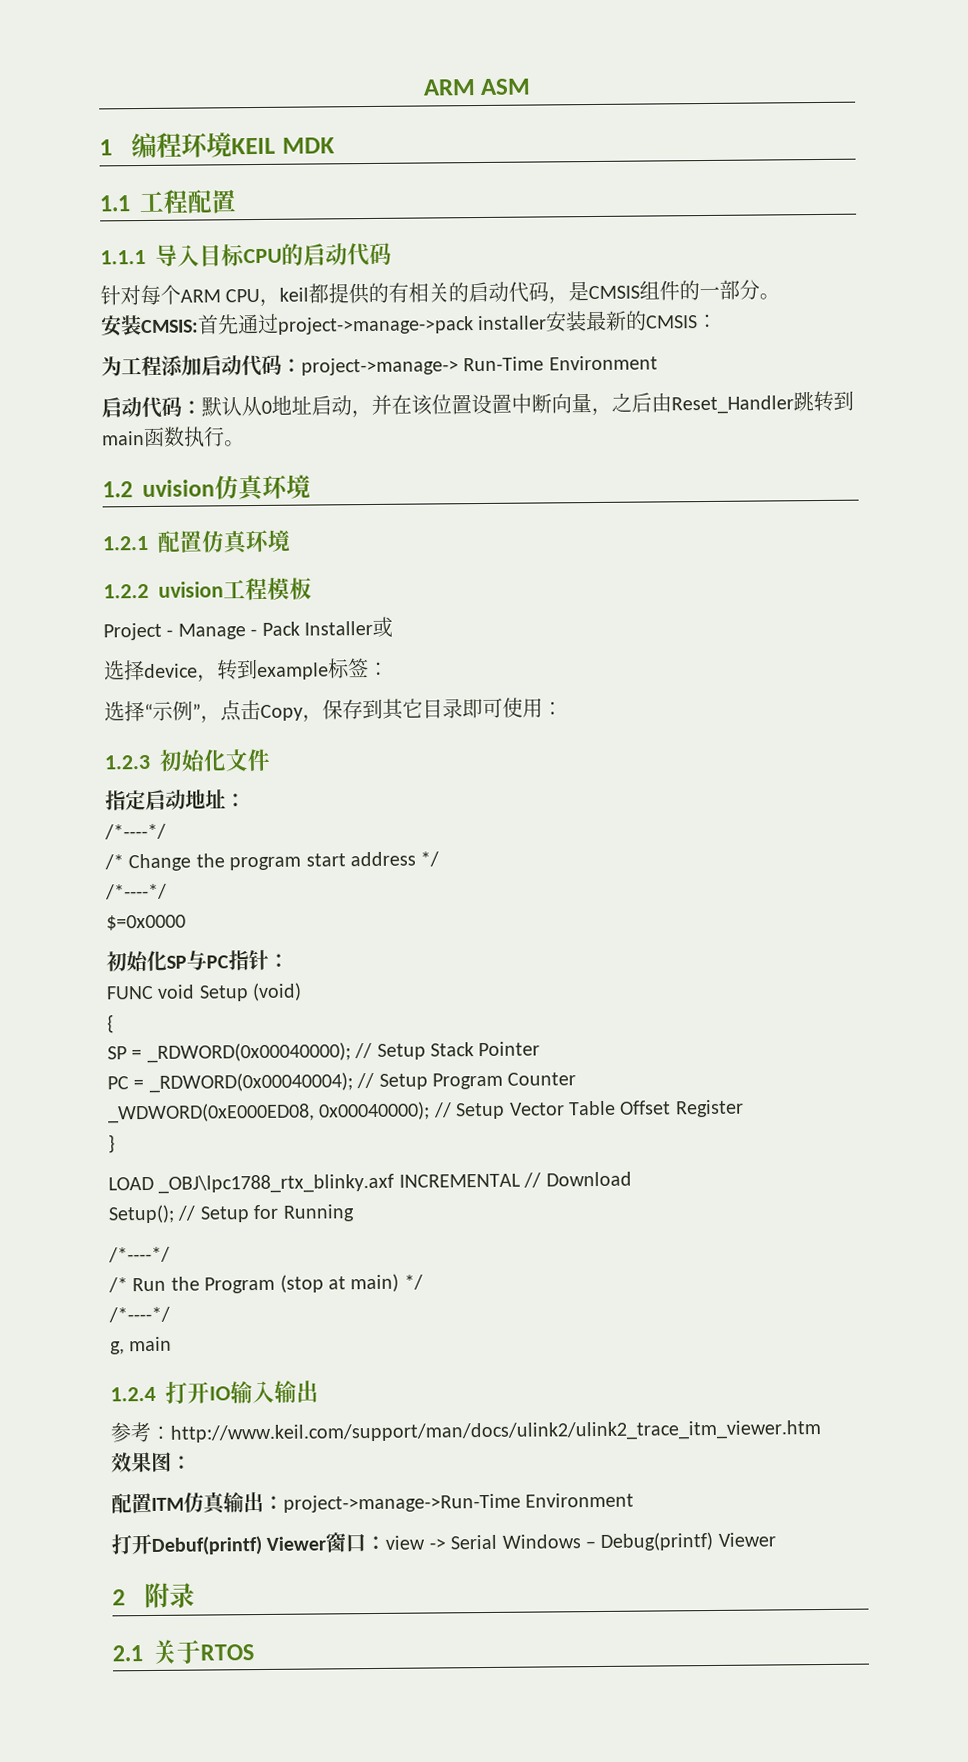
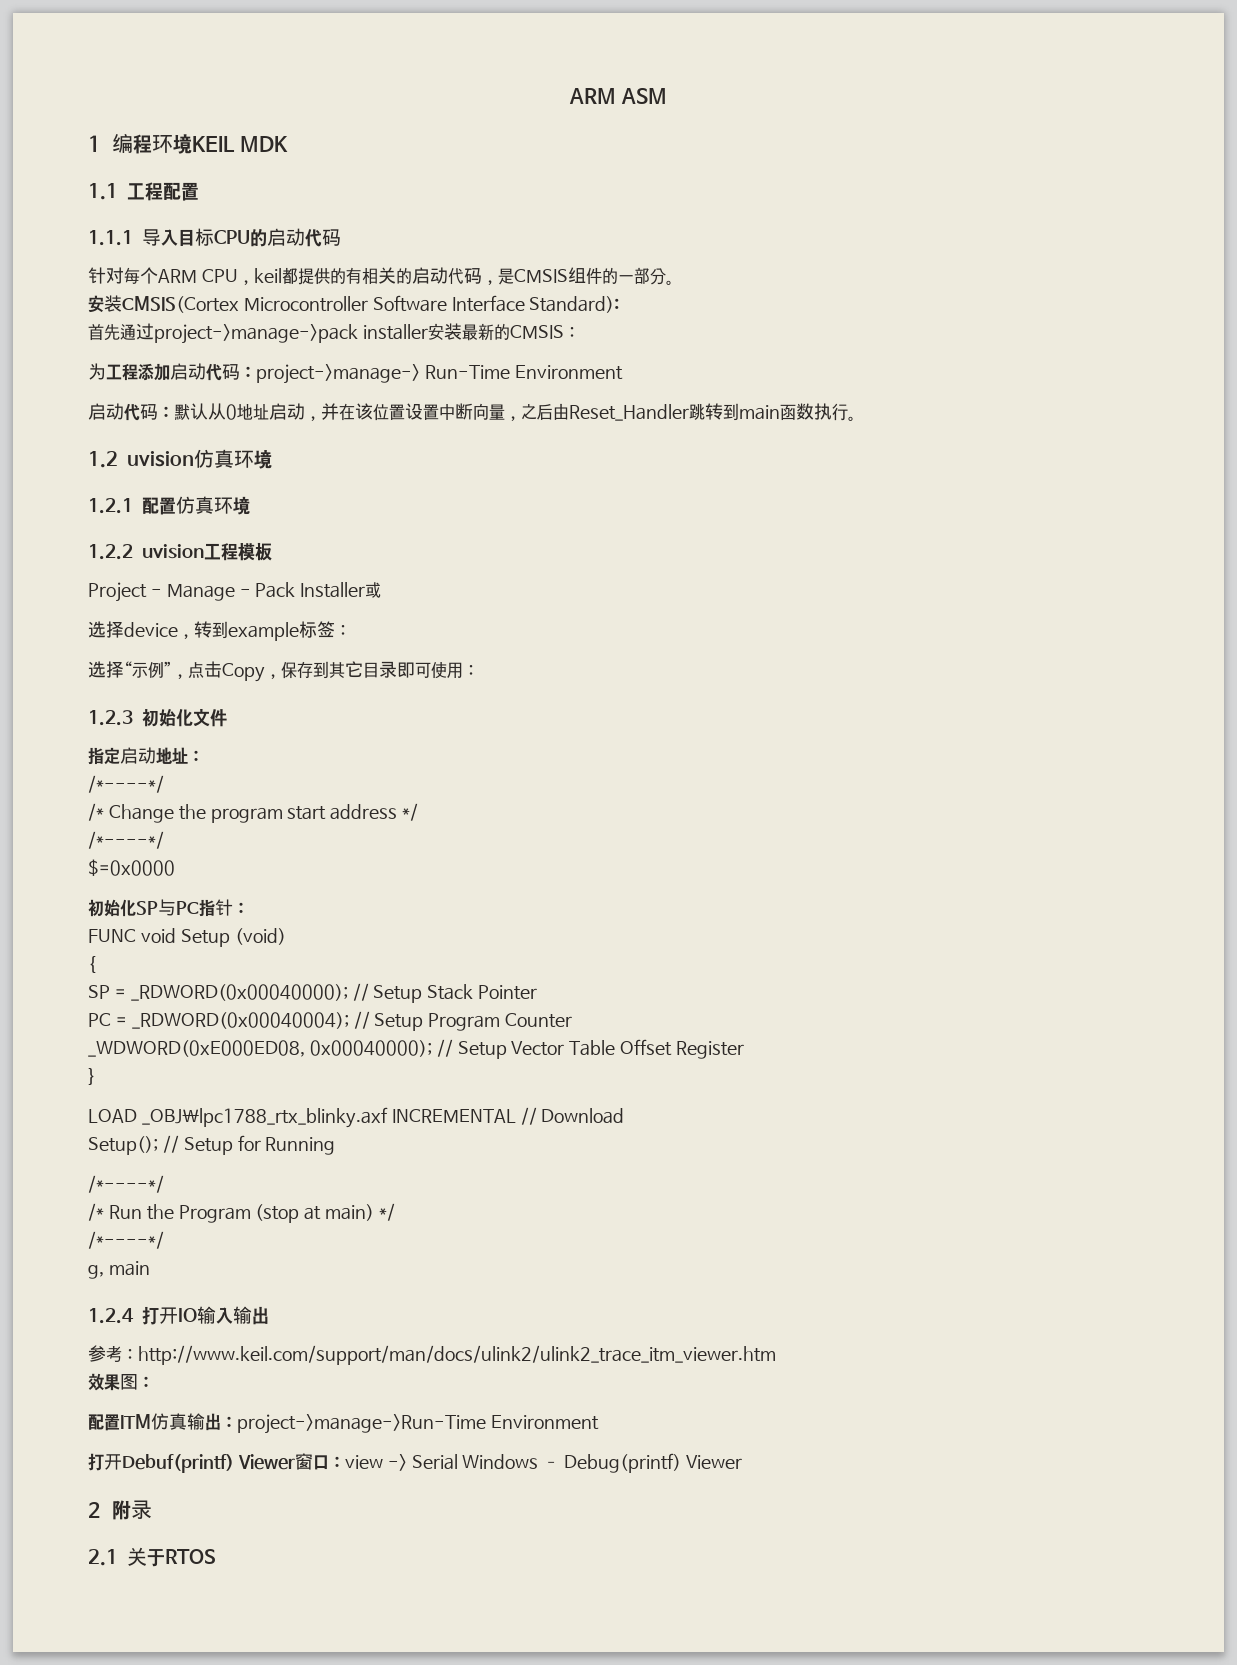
- 安装CMSIS:首先通过project->manage->pack installer安装最新的CMSIS：
+ 安装CMSIS(Cortex Microcontroller Software Interface Standard):
+ 首先通过project->manage->pack installer安装最新的CMSIS：

